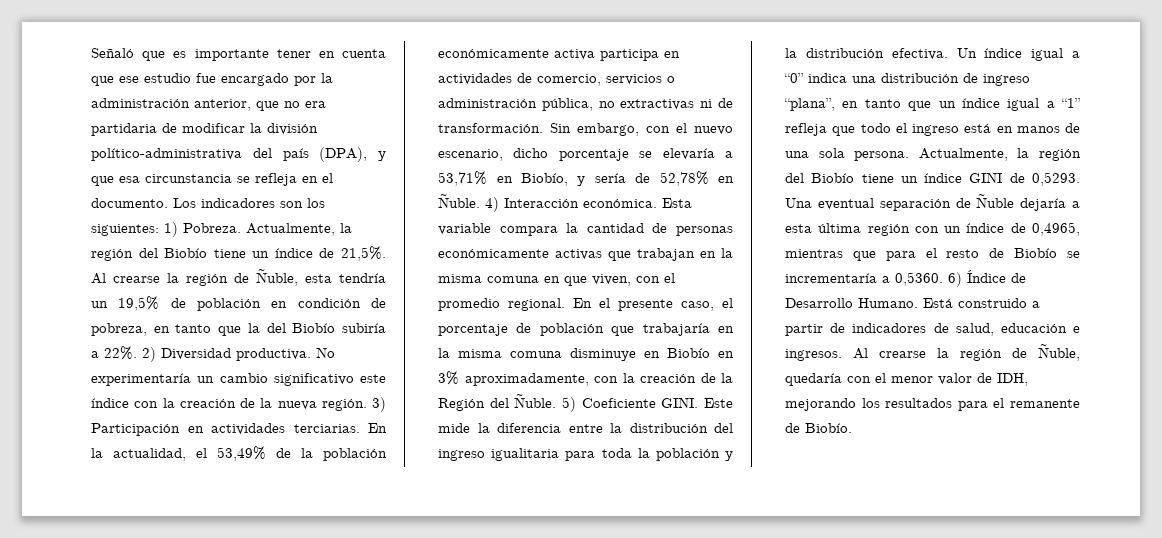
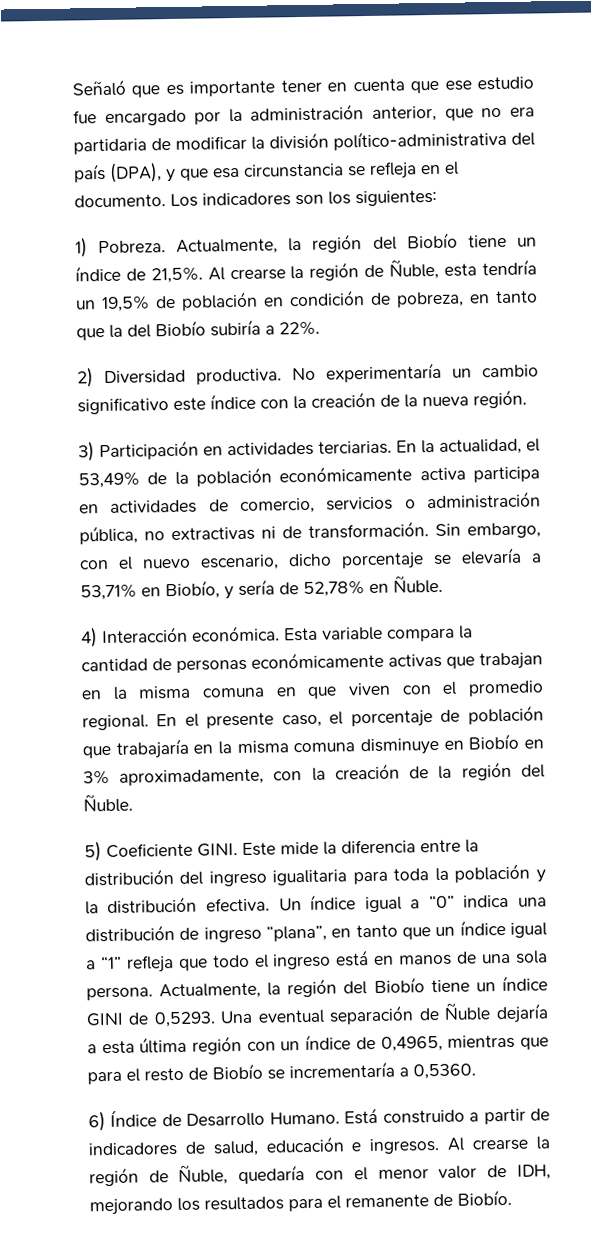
- Los indicadores son los siguientes: 1) Pobreza.
+ Los indicadores son los siguientes:
+ 1) Pobreza.
- Al crearse la región de Ñuble, esta tendría un 19,5% de población en condición de pobreza, en tanto que la del Biobío subiría a 22%. 2) Diversidad productiva.
+ Al crearse la región de Ñuble, esta tendría un 19,5% de población en condición de pobreza, en tanto que la del Biobío subiría a 22%.
+ 2) Diversidad productiva.
- No experimentaría un cambio significativo este índice con la creación de la nueva región. 3) Participación en actividades terciarias.
+ No experimentaría un cambio significativo este índice con la creación de la nueva región.
+ 3) Participación en actividades terciarias.
- Sin embargo, con el nuevo escenario, dicho porcentaje se elevaría a 53,71% en Biobío, y sería de 52,78% en Ñuble. 4) Interacción económica.
+ Sin embargo, con el nuevo escenario, dicho porcentaje se elevaría a 53,71% en Biobío, y sería de 52,78% en Ñuble.
+ 4) Interacción económica.
- Esta variable compara la cantidad de personas económicamente activas que trabajan en la misma comuna en que viven, con el promedio regional.
+ Esta variable compara la cantidad de personas económicamente activas que trabajan en la misma comuna en que viven con el promedio regional.
- En el presente caso, el porcentaje de población que trabajaría en la misma comuna disminuye en Biobío en 3% aproximadamente, con la creación de la Región del Ñuble. 5) Coeficiente GINI.
+ En el presente caso, el porcentaje de población que trabajaría en la misma comuna disminuye en Biobío en 3% aproximadamente, con la creación de la región del Ñuble.
+ 5) Coeficiente GINI.
- Una eventual separación de Ñuble dejaría a esta última región con un índice de 0,4965, mientras que para el resto de Biobío se incrementaría a 0,5360. 6) Índice de Desarrollo Humano.
+ Una eventual separación de Ñuble dejaría a esta última región con un índice de 0,4965, mientras que para el resto de Biobío se incrementaría a 0,5360.
+ 6) Índice de Desarrollo Humano.

